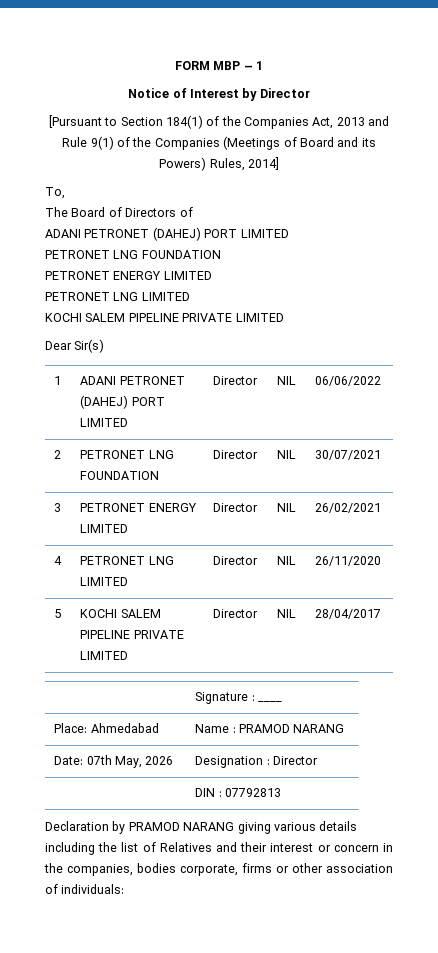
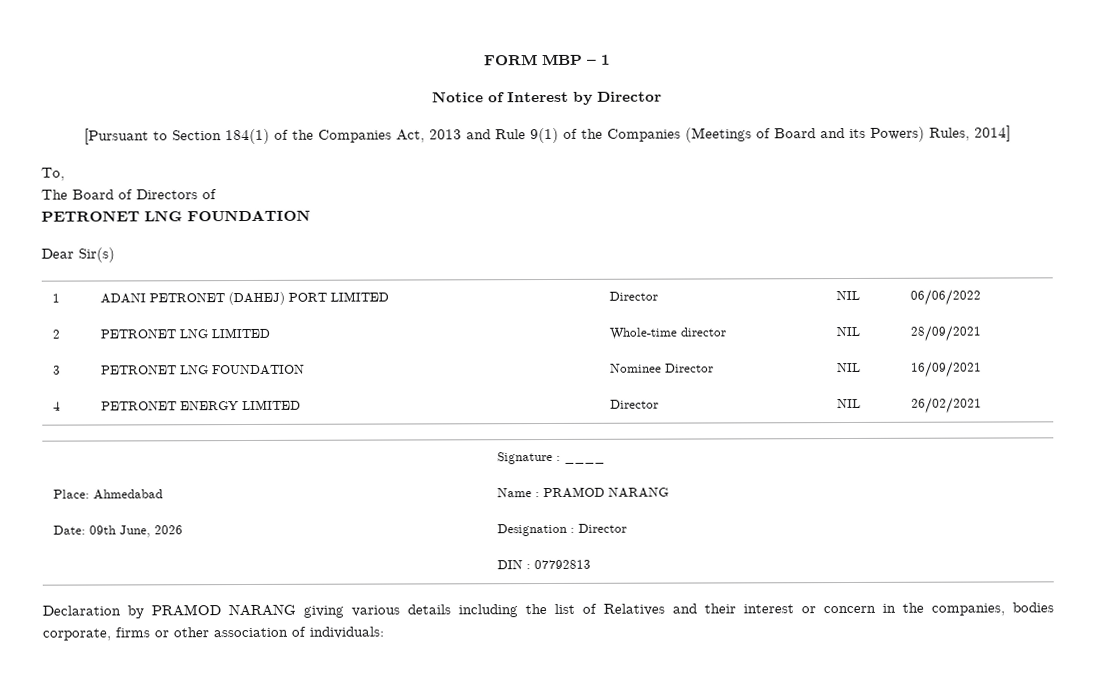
  The Board of Directors of
- ADANI PETRONET (DAHEJ) PORT LIMITED
  PETRONET LNG FOUNDATION
- PETRONET ENERGY LIMITED
- PETRONET LNG LIMITED
- KOCHI SALEM PIPELINE PRIVATE LIMITED
- 2 | PETRONET LNG FOUNDATION | Director | NIL | 30/07/2021
- 3 | PETRONET ENERGY LIMITED | Director | NIL | 26/02/2021
+ 2 | PETRONET LNG LIMITED | Whole-time director | NIL | 28/09/2021
+ 3 | PETRONET LNG FOUNDATION | Nominee Director | NIL | 16/09/2021
+ 4 | PETRONET ENERGY LIMITED | Director | NIL | 26/02/2021
- 4 | PETRONET LNG LIMITED | Director | NIL | 26/11/2020
- 5 | KOCHI SALEM PIPELINE PRIVATE LIMITED | Director | NIL | 28/04/2017
- Date: 07th May, 2026 | Designation : Director
+ Date: 09th June, 2026 | Designation : Director

